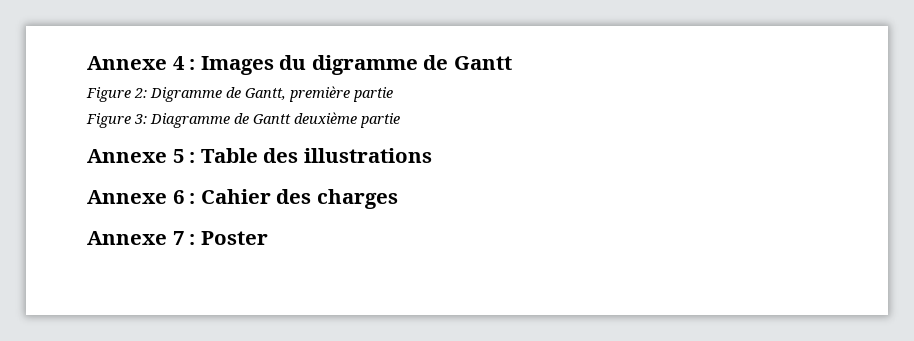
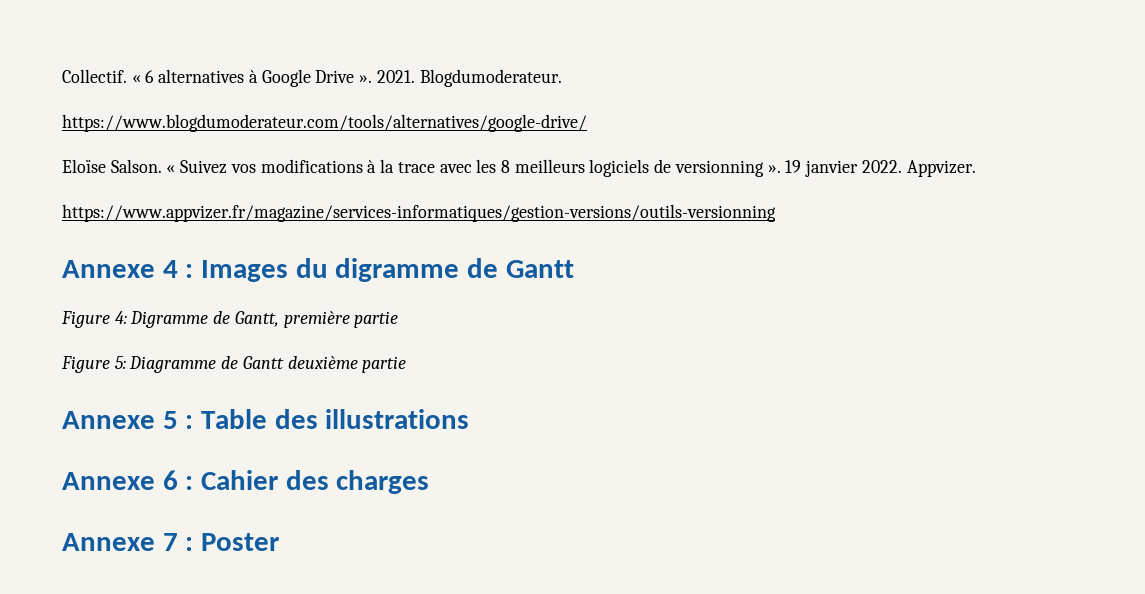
+ Collectif. « 6 alternatives à Google Drive ». 2021. Blogdumoderateur.
+ https://www.blogdumoderateur.com/tools/alternatives/google-drive/
+ Eloïse Salson. « Suivez vos modifications à la trace avec les 8 meilleurs logiciels de versionning ». 19 janvier 2022. Appvizer.
+ https://www.appvizer.fr/magazine/services-informatiques/gestion-versions/outils-versionning
- Figure 2: Digramme de Gantt, première partie
+ Figure 4: Digramme de Gantt, première partie
- Figure 3: Diagramme de Gantt deuxième partie
+ Figure 5: Diagramme de Gantt deuxième partie

